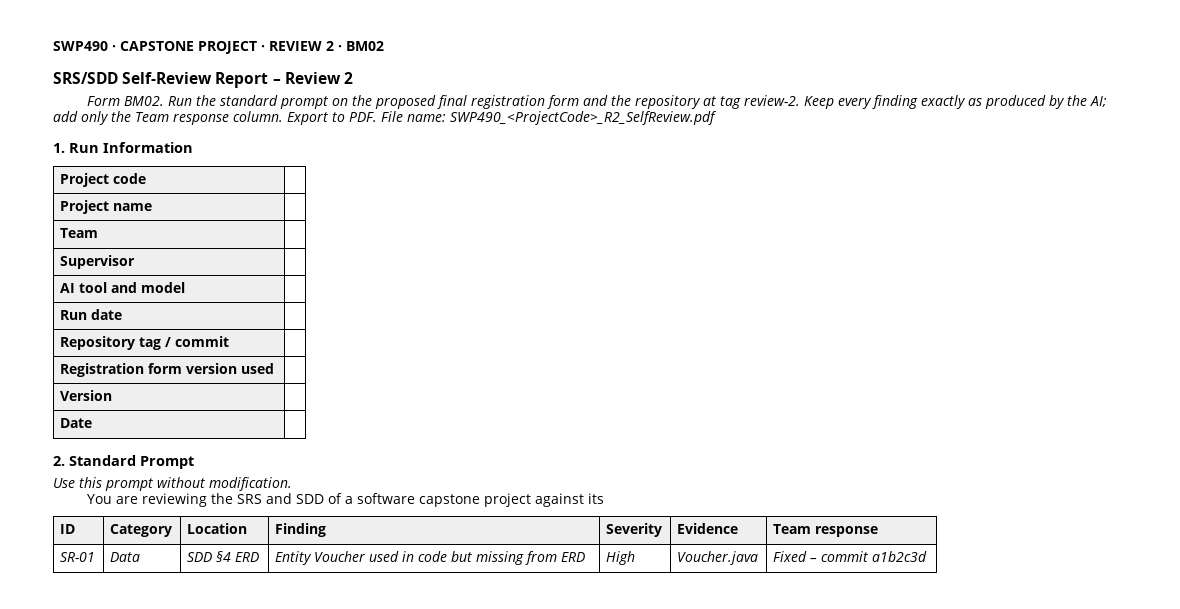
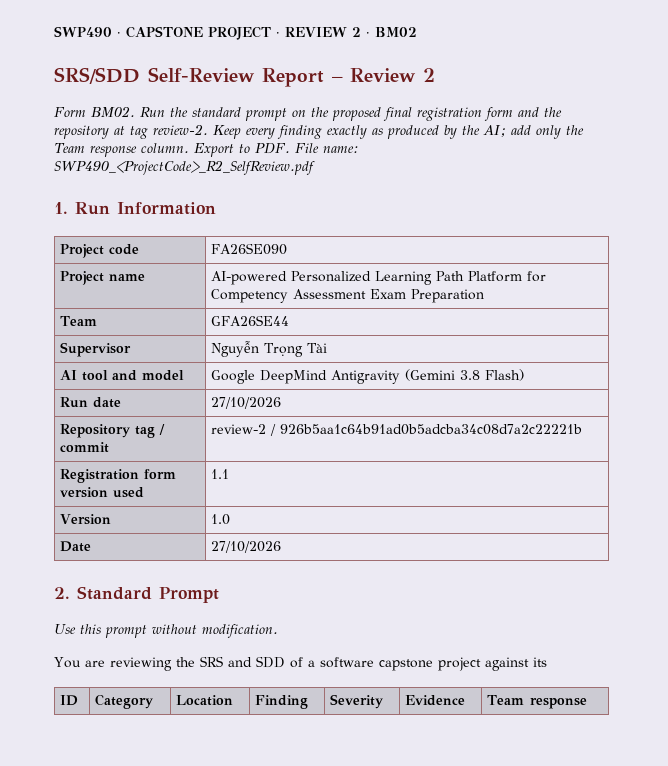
- Project code |
+ Project code | FA26SE090
- Project name |
+ Project name | AI-powered Personalized Learning Path Platform for Competency Assessment Exam Preparation
- Team |
+ Team | GFA26SE44
- Supervisor |
+ Supervisor | Nguyễn Trọng Tài
- AI tool and model |
+ AI tool and model | Google DeepMind Antigravity (Gemini 3.8 Flash)
- Run date |
+ Run date | 27/10/2026
- Repository tag / commit |
+ Repository tag / commit | review-2 / 926b5aa1c64b91ad0b5adcba34c08d7a2c22221b
- Registration form version used |
+ Registration form version used | 1.1
- Version |
+ Version | 1.0
- Date |
+ Date | 27/10/2026
- SR-01 | Data | SDD §4 ERD | Entity Voucher used in code but missing from ERD | High | Voucher.java | Fixed – commit a1b2c3d

